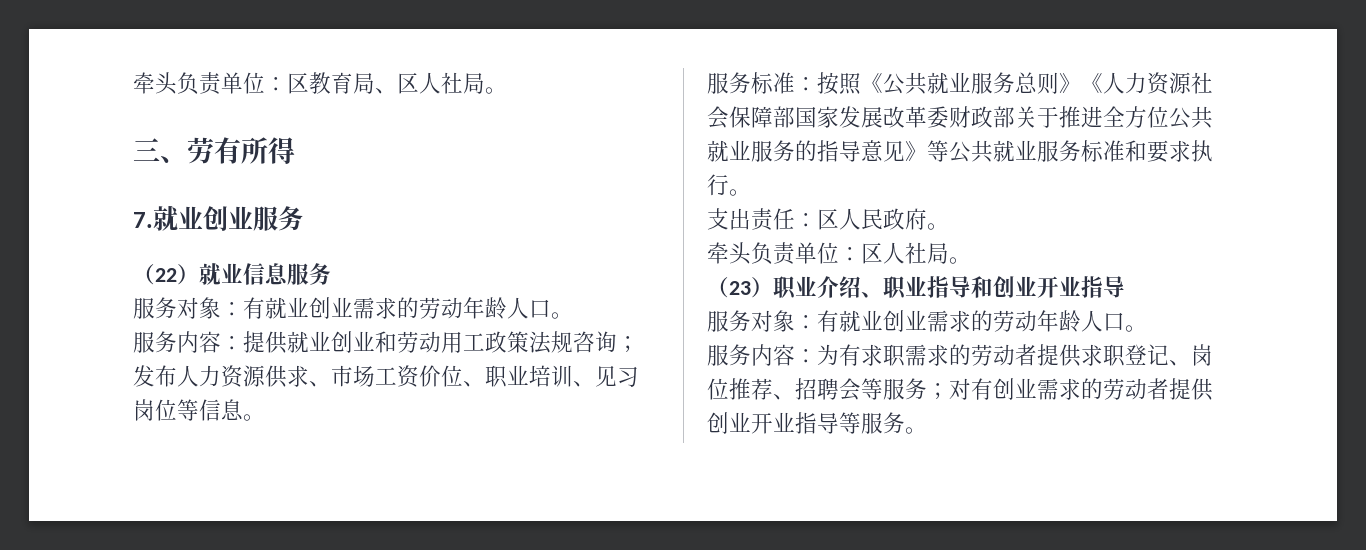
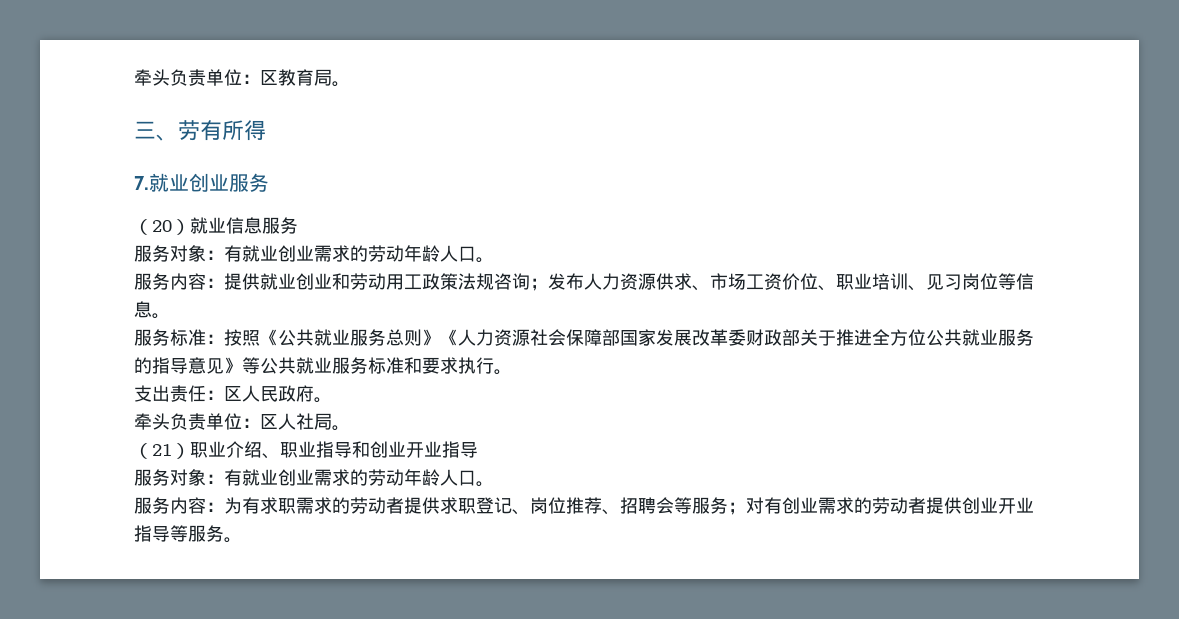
- 牵头负责单位：区教育局、区人社局。
+ 牵头负责单位：区教育局。
- （22）就业信息服务
+ （20）就业信息服务
- （23）职业介绍、职业指导和创业开业指导
+ （21）职业介绍、职业指导和创业开业指导

